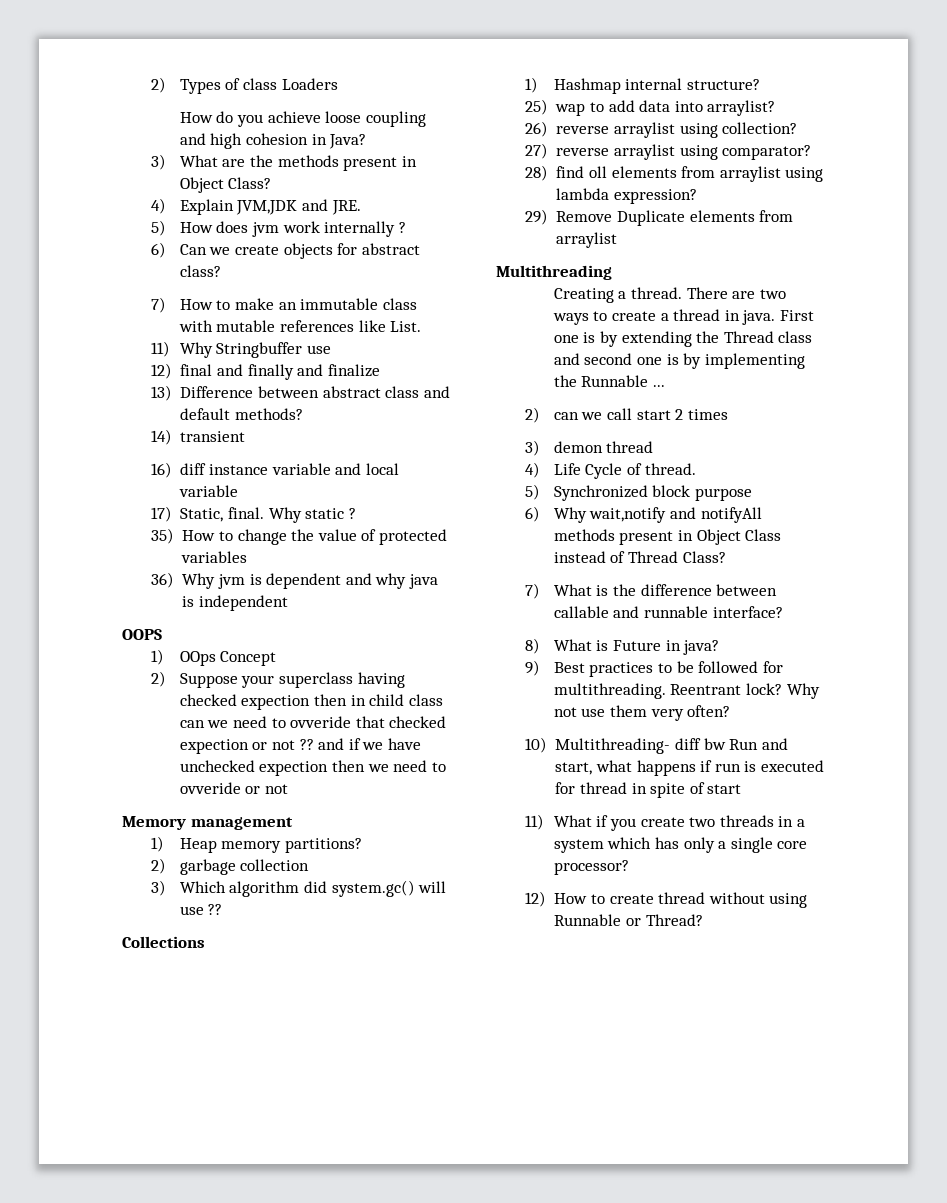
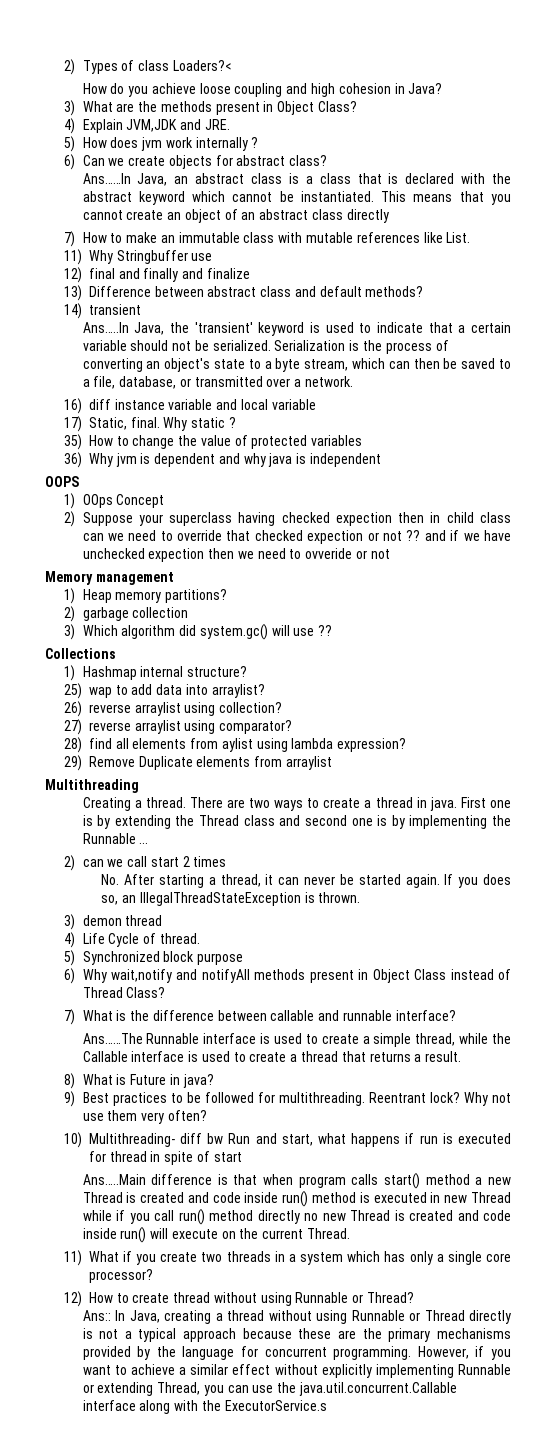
- 2) Types of class Loaders
+ 2) Types of class Loaders?<
+ Ans……In Java, an abstract class is a class that is declared with the abstract keyword which cannot be instantiated. This means that you cannot create an object of an abstract class directly
+ Ans…..In Java, the 'transient' keyword is used to indicate that a certain variable should not be serialized. Serialization is the process of converting an object's state to a byte stream, which can then be saved to a file, database, or transmitted over a network.
- 2) Suppose your superclass having checked expection then in child class can we need to ovveride that checked expection or not ?? and if we have unchecked expection then we need to ovveride or not
+ 2) Suppose your superclass having checked expection then in child class can we need to override that checked expection or not ?? and if we have unchecked expection then we need to ovveride or not
- 28) find oll elements from arraylist using lambda expression?
+ 28) find all elements from aylist using lambda expression?
+ No. After starting a thread, it can never be started again. If you does so, an IllegalThreadStateException is thrown.
+ Ans……The Runnable interface is used to create a simple thread, while the Callable interface is used to create a thread that returns a result.
+ Ans…..Main difference is that when program calls start() method a new Thread is created and code inside run() method is executed in new Thread while if you call run() method directly no new Thread is created and code inside run() will execute on the current Thread.
+ Ans:: In Java, creating a thread without using Runnable or Thread directly is not a typical approach because these are the primary mechanisms provided by the language for concurrent programming. However, if you want to achieve a similar effect without explicitly implementing Runnable or extending Thread, you can use the java.util.concurrent.Callable interface along with the ExecutorService.s

